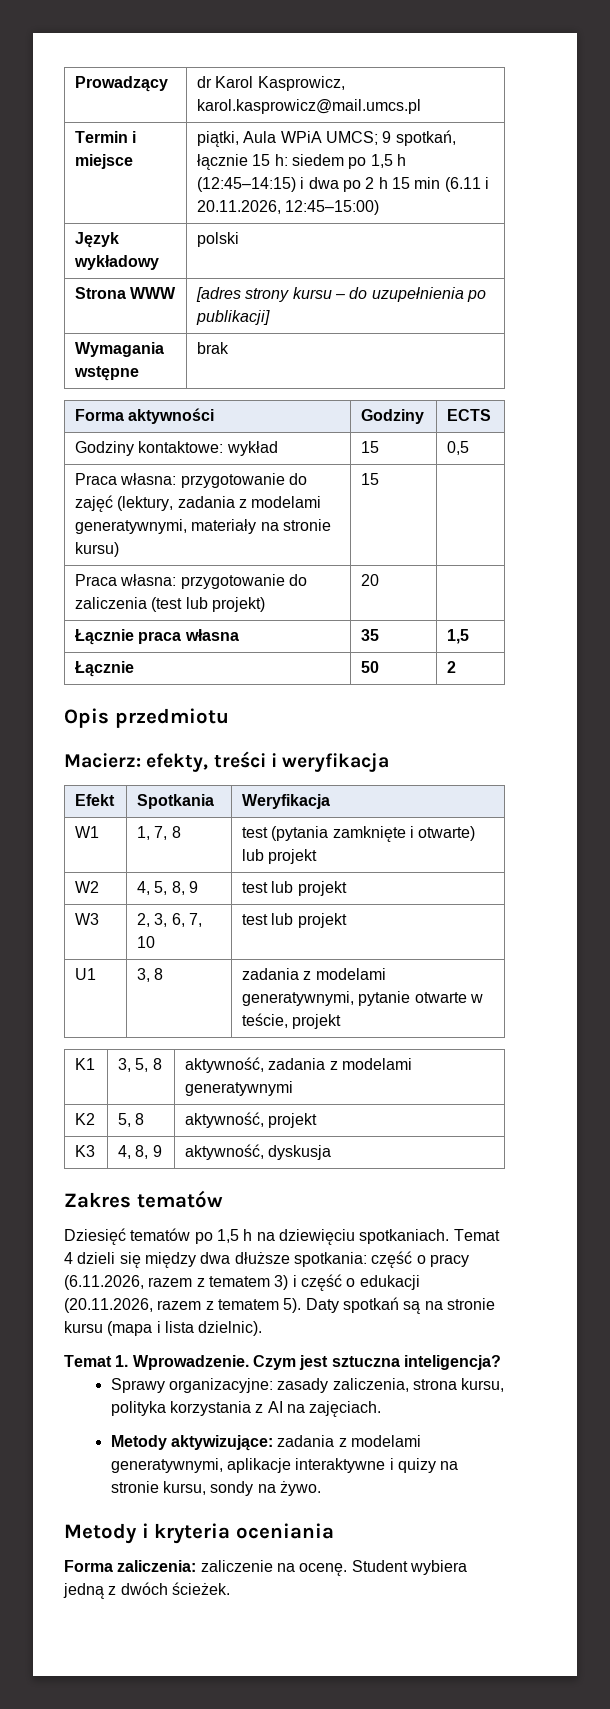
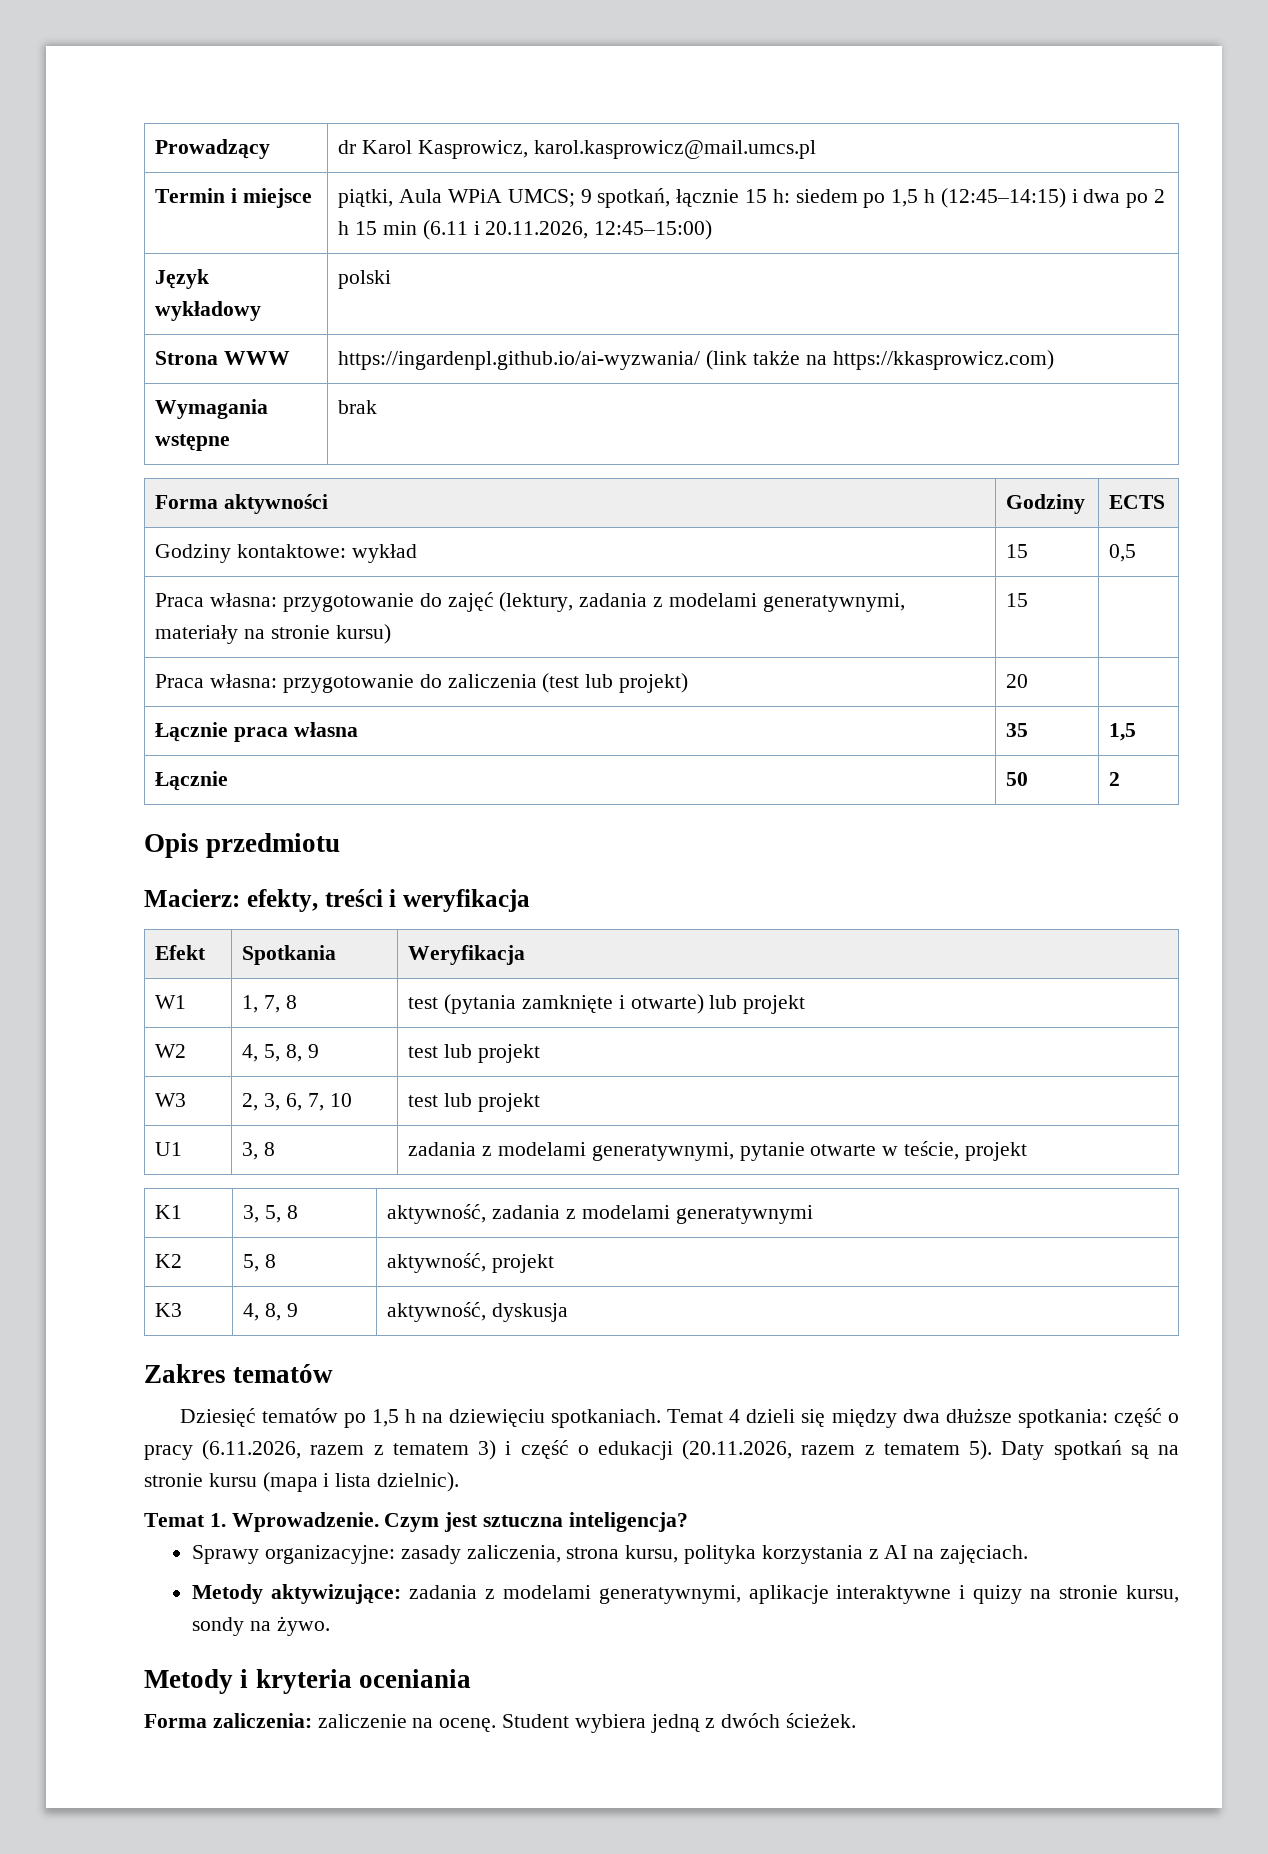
- Strona WWW | [adres strony kursu – do uzupełnienia po publikacji]
+ Strona WWW | https://ingardenpl.github.io/ai-wyzwania/ (link także na https://kkasprowicz.com)

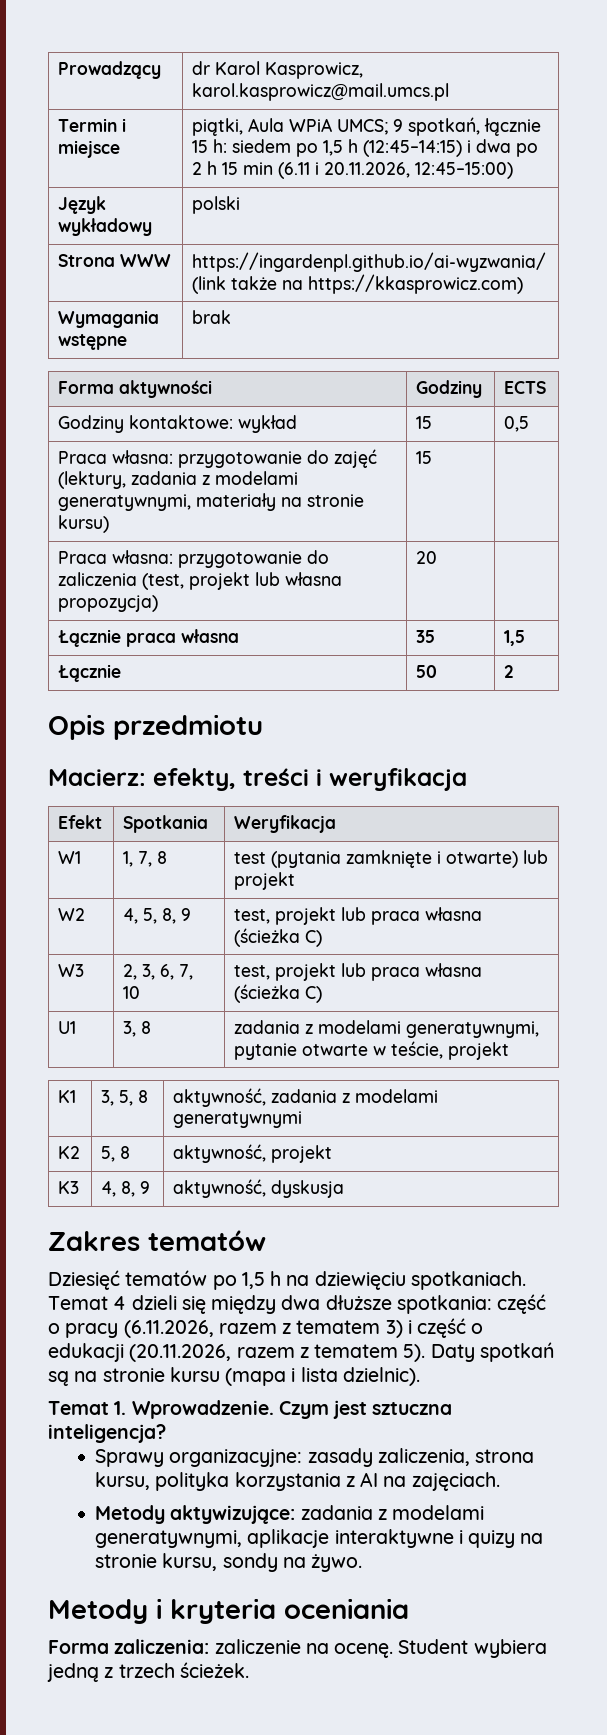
- Praca własna: przygotowanie do zaliczenia (test lub projekt) | 20 |
+ Praca własna: przygotowanie do zaliczenia (test, projekt lub własna propozycja) | 20 |
- W2 | 4, 5, 8, 9 | test lub projekt
+ W2 | 4, 5, 8, 9 | test, projekt lub praca własna (ścieżka C)
- W3 | 2, 3, 6, 7, 10 | test lub projekt
+ W3 | 2, 3, 6, 7, 10 | test, projekt lub praca własna (ścieżka C)
- Student wybiera jedną z dwóch ścieżek.
+ Student wybiera jedną z trzech ścieżek.

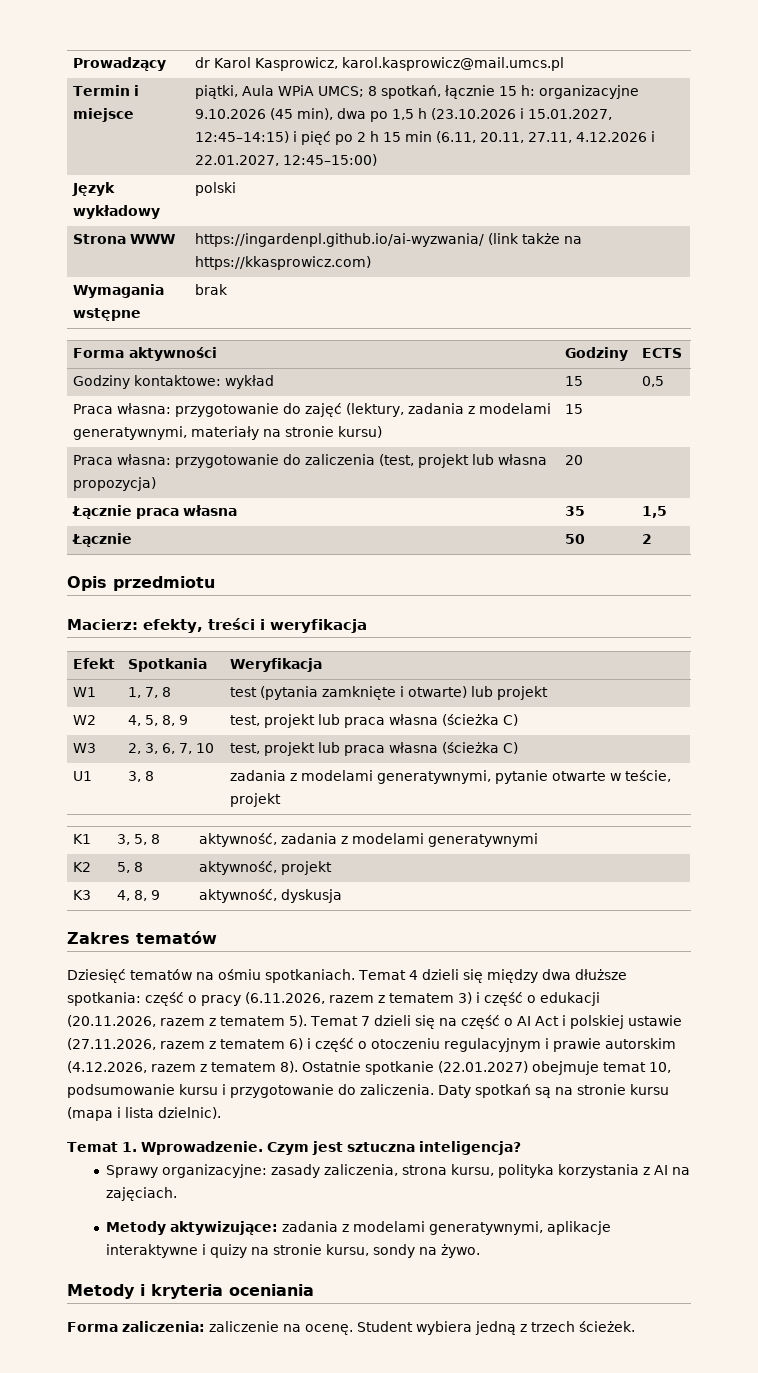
- Termin i miejsce | piątki, Aula WPiA UMCS; 9 spotkań, łącznie 15 h: siedem po 1,5 h (12:45–14:15) i dwa po 2 h 15 min (6.11 i 20.11.2026, 12:45–15:00)
+ Termin i miejsce | piątki, Aula WPiA UMCS; 8 spotkań, łącznie 15 h: organizacyjne 9.10.2026 (45 min), dwa po 1,5 h (23.10.2026 i 15.01.2027, 12:45–14:15) i pięć po 2 h 15 min (6.11, 20.11, 27.11, 4.12.2026 i 22.01.2027, 12:45–15:00)
- Dziesięć tematów po 1,5 h na dziewięciu spotkaniach.
+ Dziesięć tematów na ośmiu spotkaniach.
+ Temat 7 dzieli się na część o AI Act i polskiej ustawie (27.11.2026, razem z tematem 6) i część o otoczeniu regulacyjnym i prawie autorskim (4.12.2026, razem z tematem 8). Ostatnie spotkanie (22.01.2027) obejmuje temat 10, podsumowanie kursu i przygotowanie do zaliczenia.

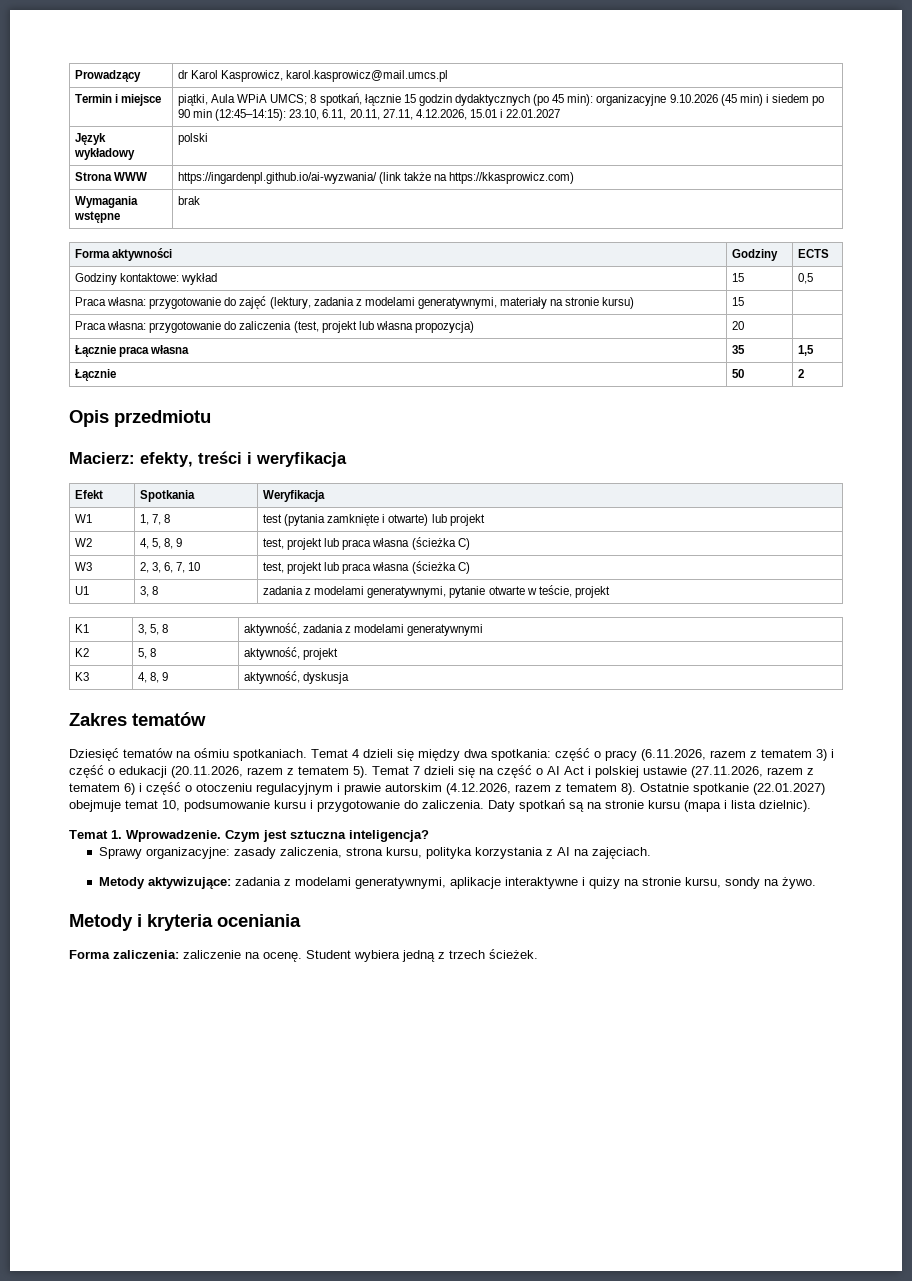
- Termin i miejsce | piątki, Aula WPiA UMCS; 8 spotkań, łącznie 15 h: organizacyjne 9.10.2026 (45 min), dwa po 1,5 h (23.10.2026 i 15.01.2027, 12:45–14:15) i pięć po 2 h 15 min (6.11, 20.11, 27.11, 4.12.2026 i 22.01.2027, 12:45–15:00)
+ Termin i miejsce | piątki, Aula WPiA UMCS; 8 spotkań, łącznie 15 godzin dydaktycznych (po 45 min): organizacyjne 9.10.2026 (45 min) i siedem po 90 min (12:45–14:15): 23.10, 6.11, 20.11, 27.11, 4.12.2026, 15.01 i 22.01.2027
- Temat 4 dzieli się między dwa dłuższe spotkania: część o pracy (6.11.2026, razem z tematem 3) i część o edukacji (20.11.2026, razem z tematem 5).
+ Temat 4 dzieli się między dwa spotkania: część o pracy (6.11.2026, razem z tematem 3) i część o edukacji (20.11.2026, razem z tematem 5).

